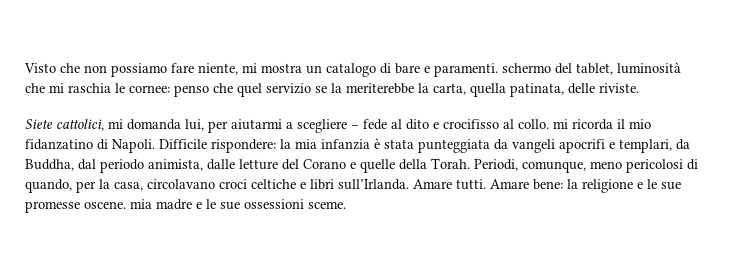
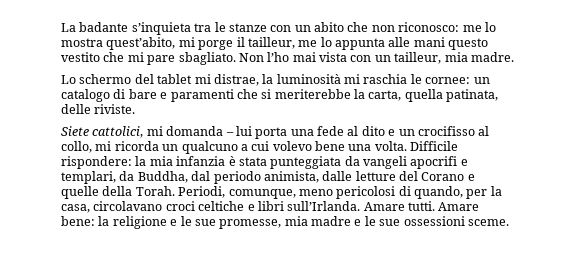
- Visto che non possiamo fare niente, mi mostra un catalogo di bare e paramenti. schermo del tablet, luminosità che mi raschia le cornee: penso che quel servizio se la meriterebbe la carta, quella patinata, delle riviste.
+ La badante s’inquieta tra le stanze con un abito che non riconosco: me lo mostra quest’abito, mi porge il tailleur, me lo appunta alle mani questo vestito che mi pare sbagliato. Non l’ho mai vista con un tailleur, mia madre.
+ Lo schermo del tablet mi distrae, la luminosità mi raschia le cornee: un catalogo di bare e paramenti che si meriterebbe la carta, quella patinata, delle riviste.
- Siete cattolici, mi domanda lui, per aiutarmi a scegliere – fede al dito e crocifisso al collo. mi ricorda il mio fidanzatino di Napoli.
+ Siete cattolici, mi domanda – lui porta una fede al dito e un crocifisso al collo, mi ricorda un qualcuno a cui volevo bene una volta.
- Amare bene: la religione e le sue promesse oscene. mia madre e le sue ossessioni sceme.
+ Amare bene: la religione e le sue promesse, mia madre e le sue ossessioni sceme.

